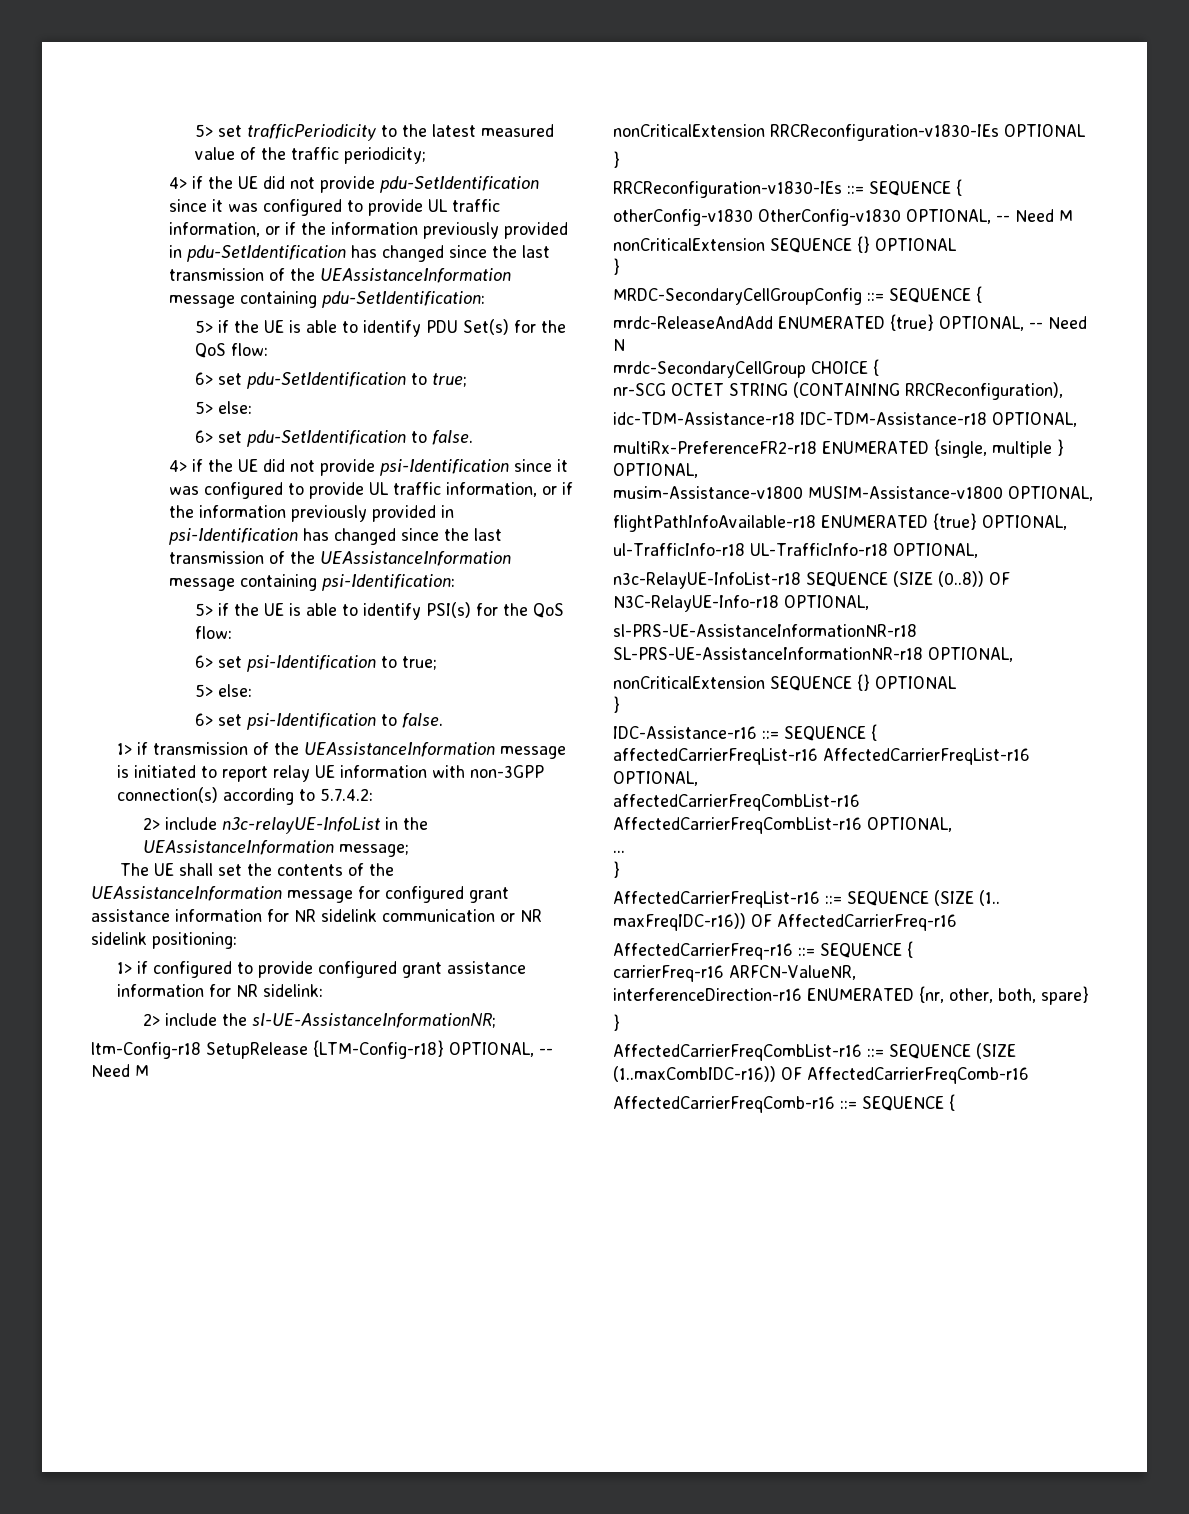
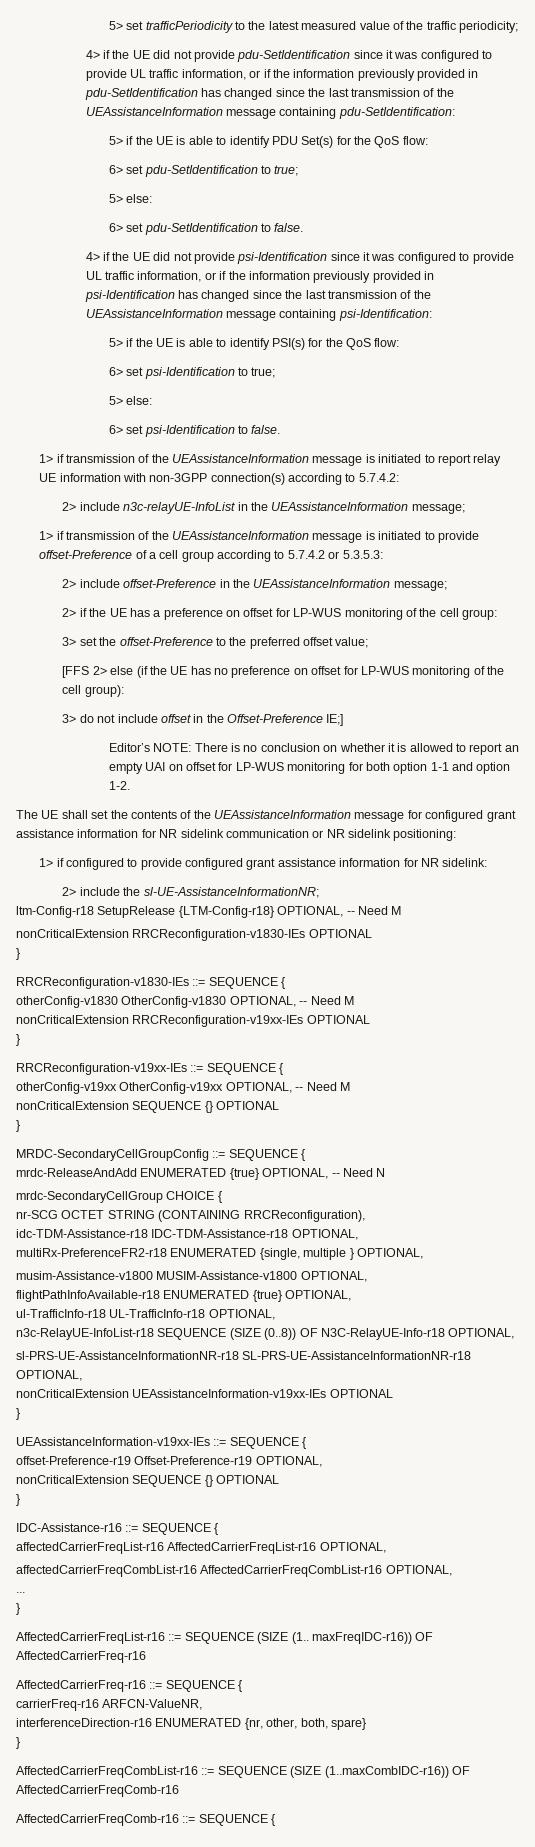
+ 1> if transmission of the UEAssistanceInformation message is initiated to provide offset-Preference of a cell group according to 5.7.4.2 or 5.3.5.3:
+ 2> include offset-Preference in the UEAssistanceInformation message;
+ 2> if the UE has a preference on offset for LP-WUS monitoring of the cell group:
+ 3> set the offset-Preference to the preferred offset value;
+ [FFS 2> else (if the UE has no preference on offset for LP-WUS monitoring of the cell group):
+ 3> do not include offset in the Offset-Preference IE;]
+ Editor’s NOTE: There is no conclusion on whether it is allowed to report an empty UAI on offset for LP-WUS monitoring for both option 1-1 and option 1-2.
+ nonCriticalExtension RRCReconfiguration-v19xx-IEs OPTIONAL
+ }
+ RRCReconfiguration-v19xx-IEs ::= SEQUENCE {
+ otherConfig-v19xx OtherConfig-v19xx OPTIONAL, -- Need M
+ nonCriticalExtension UEAssistanceInformation-v19xx-IEs OPTIONAL
+ }
+ UEAssistanceInformation-v19xx-IEs ::= SEQUENCE {
+ offset-Preference-r19 Offset-Preference-r19 OPTIONAL,

